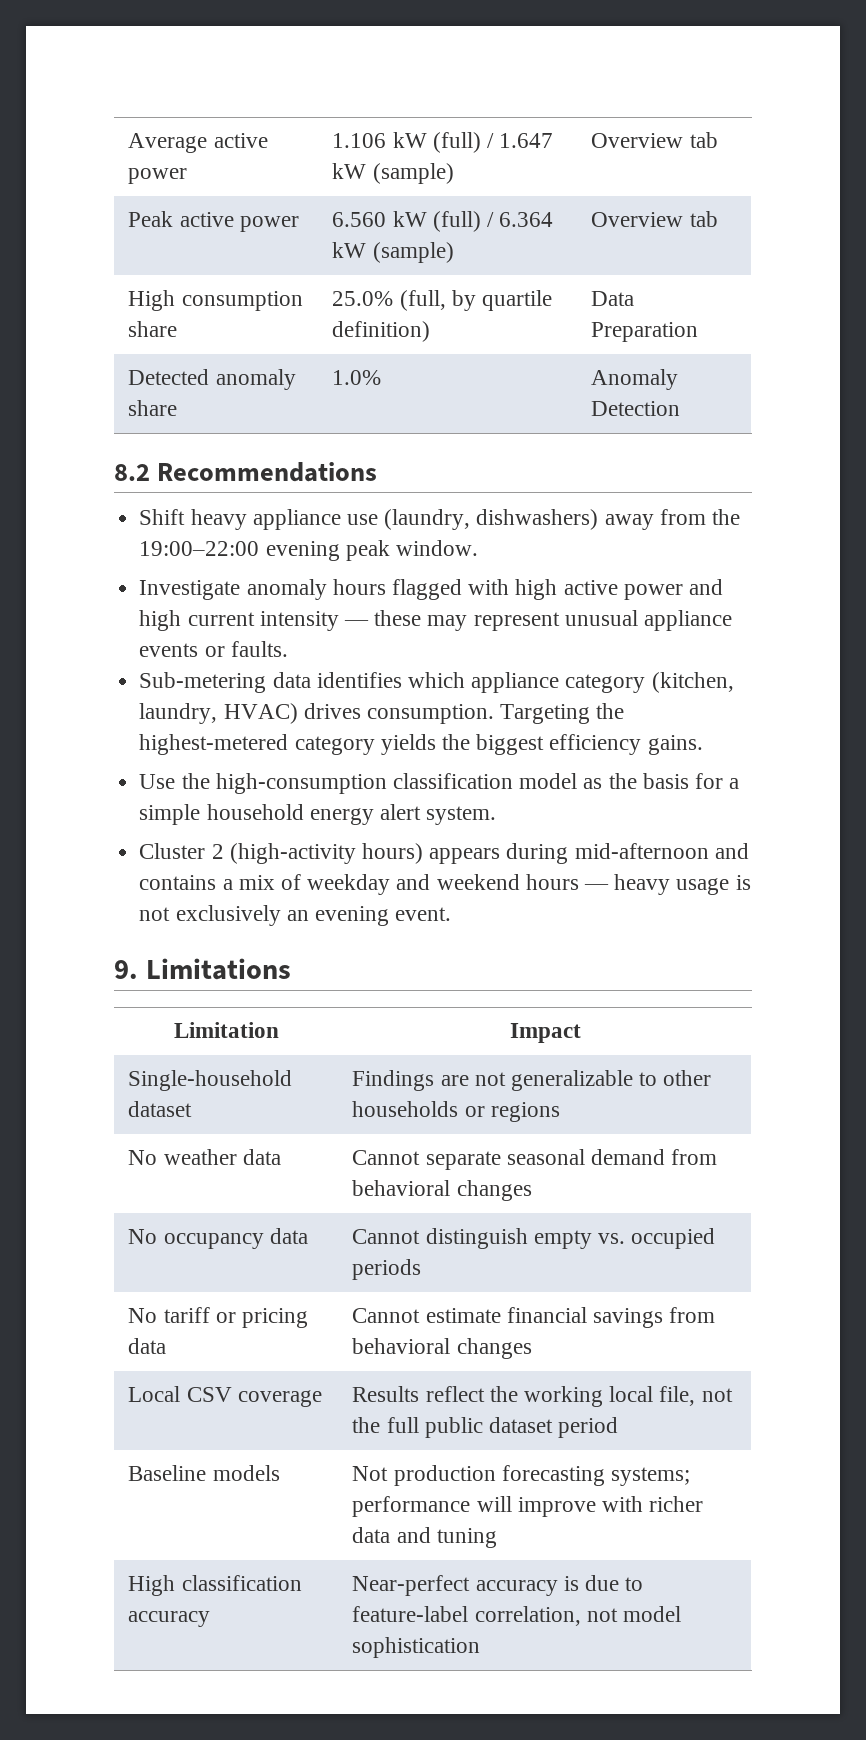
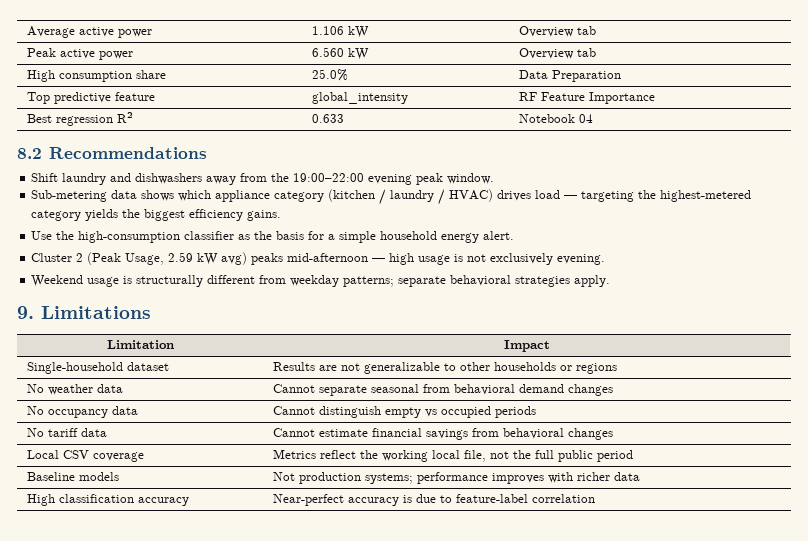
- Average active power | 1.106 kW (full) / 1.647 kW (sample) | Overview tab
+ Average active power | 1.106 kW | Overview tab
- Peak active power | 6.560 kW (full) / 6.364 kW (sample) | Overview tab
+ Peak active power | 6.560 kW | Overview tab
- High consumption share | 25.0% (full, by quartile definition) | Data Preparation
- Detected anomaly share | 1.0% | Anomaly Detection
+ High consumption share | 25.0% | Data Preparation
+ Top predictive feature | global_intensity | RF Feature Importance
+ Best regression R² | 0.633 | Notebook 04
  8.2 Recommendations
- Shift heavy appliance use (laundry, dishwashers) away from the 19:00–22:00 evening peak window.
+ Shift laundry and dishwashers away from the 19:00–22:00 evening peak window.
- Investigate anomaly hours flagged with high active power and high current intensity — these may represent unusual appliance events or faults.
- Sub-metering data identifies which appliance category (kitchen, laundry, HVAC) drives consumption. Targeting the highest-metered category yields the biggest efficiency gains.
+ Sub-metering data shows which appliance category (kitchen / laundry / HVAC) drives load — targeting the highest-metered category yields the biggest efficiency gains.
- Use the high-consumption classification model as the basis for a simple household energy alert system.
+ Use the high-consumption classifier as the basis for a simple household energy alert.
- Cluster 2 (high-activity hours) appears during mid-afternoon and contains a mix of weekday and weekend hours — heavy usage is not exclusively an evening event.
+ Cluster 2 (Peak Usage, 2.59 kW avg) peaks mid-afternoon — high usage is not exclusively evening.
+ Weekend usage is structurally different from weekday patterns; separate behavioral strategies apply.
- Single-household dataset | Findings are not generalizable to other households or regions
+ Single-household dataset | Results are not generalizable to other households or regions
- No weather data | Cannot separate seasonal demand from behavioral changes
+ No weather data | Cannot separate seasonal from behavioral demand changes
- No occupancy data | Cannot distinguish empty vs. occupied periods
+ No occupancy data | Cannot distinguish empty vs occupied periods
- No tariff or pricing data | Cannot estimate financial savings from behavioral changes
+ No tariff data | Cannot estimate financial savings from behavioral changes
- Local CSV coverage | Results reflect the working local file, not the full public dataset period
+ Local CSV coverage | Metrics reflect the working local file, not the full public period
- Baseline models | Not production forecasting systems; performance will improve with richer data and tuning
+ Baseline models | Not production systems; performance improves with richer data
- High classification accuracy | Near-perfect accuracy is due to feature-label correlation, not model sophistication
+ High classification accuracy | Near-perfect accuracy is due to feature-label correlation

